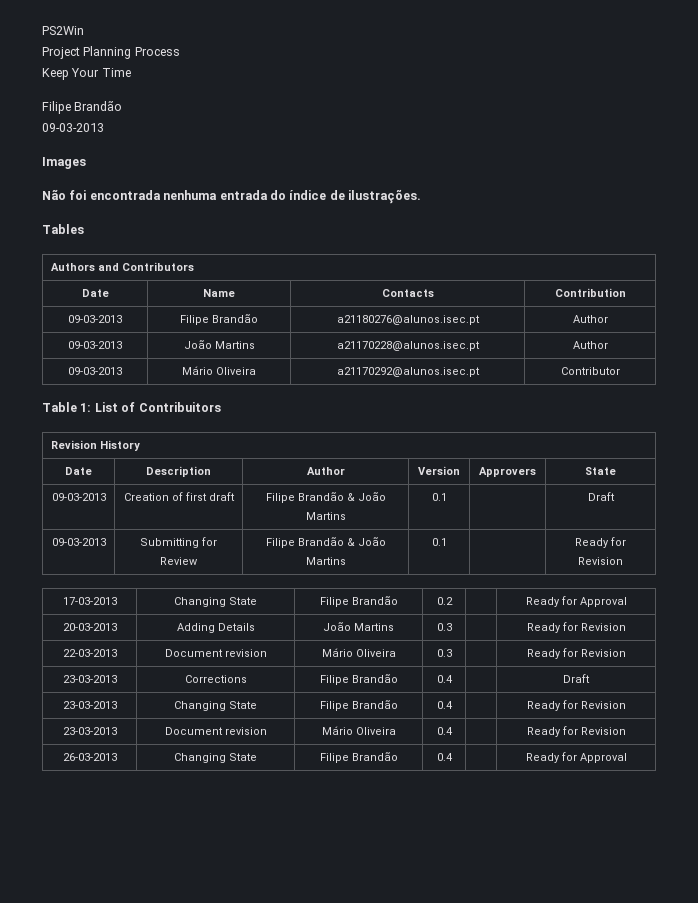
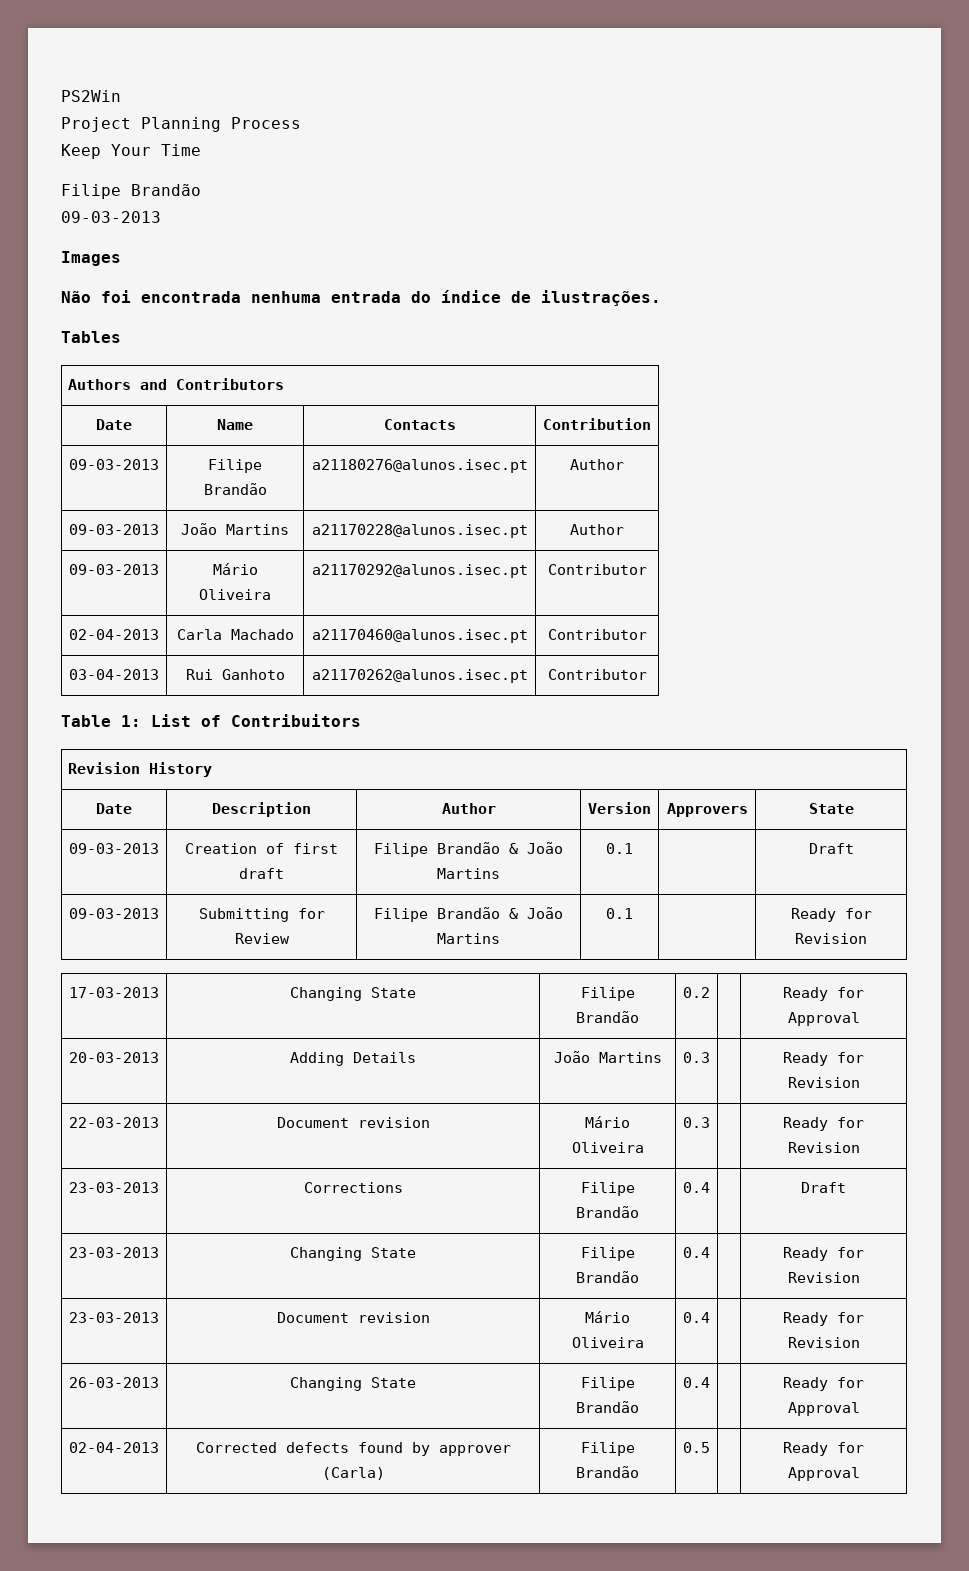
+ 02-04-2013 | Carla Machado | a21170460@alunos.isec.pt | Contributor
+ 03-04-2013 | Rui Ganhoto | a21170262@alunos.isec.pt | Contributor
+ 02-04-2013 | Corrected defects found by approver (Carla) | Filipe Brandão | 0.5 | | Ready for Approval

